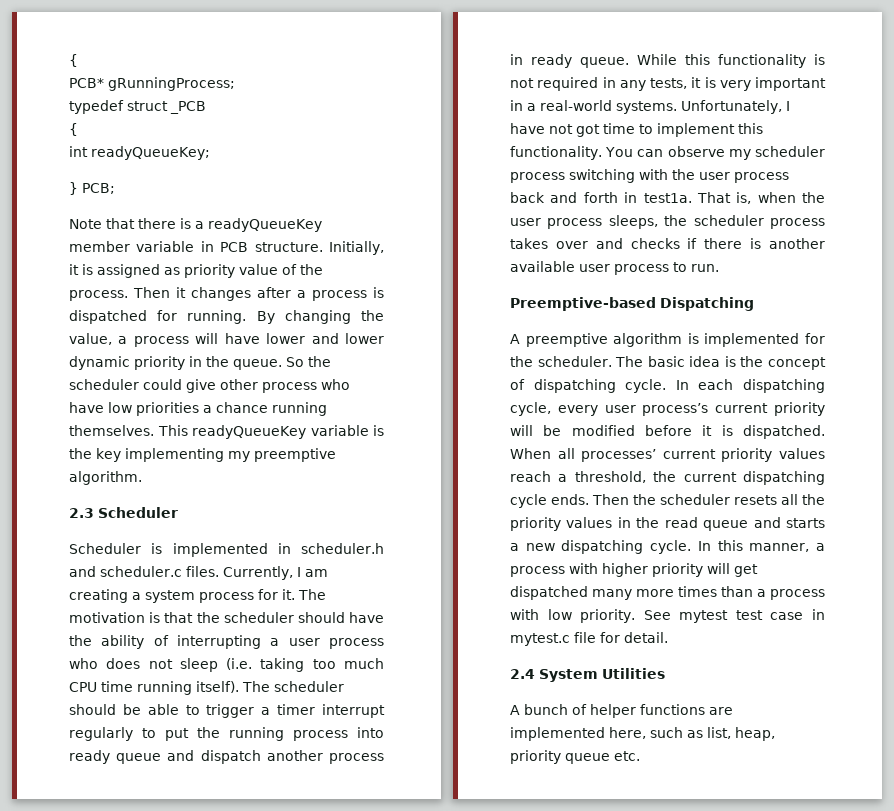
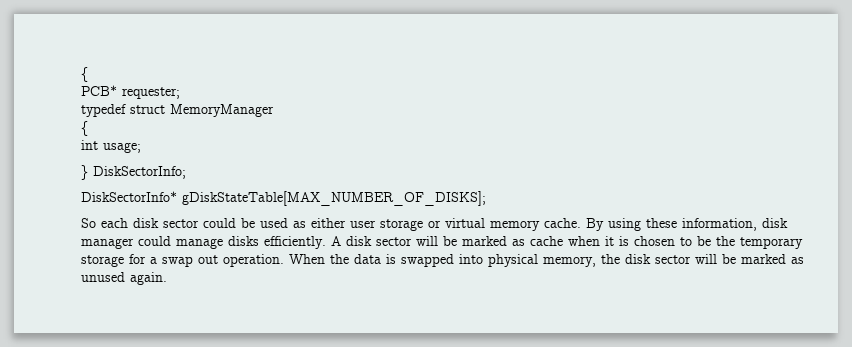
- PCB* gRunningProcess;
+ PCB* requester;
- typedef struct _PCB
+ typedef struct MemoryManager
- int readyQueueKey;
+ int usage;
- } PCB;
- Note that there is a readyQueueKey member variable in PCB structure. Initially, it is assigned as priority value of the process. Then it changes after a process is dispatched for running. By changing the value, a process will have lower and lower dynamic priority in the queue. So the scheduler could give other process who have low priorities a chance running themselves. This readyQueueKey variable is the key implementing my preemptive algorithm.
- 2.3 Scheduler
- Scheduler is implemented in scheduler.h and scheduler.c files. Currently, I am creating a system process for it. The motivation is that the scheduler should have the ability of interrupting a user process who does not sleep (i.e. taking too much CPU time running itself). The scheduler should be able to trigger a timer interrupt regularly to put the running process into ready queue and dispatch another process in ready queue. While this functionality is not required in any tests, it is very important in a real-world systems. Unfortunately, I have not got time to implement this functionality. You can observe my scheduler process switching with the user process back and forth in test1a. That is, when the user process sleeps, the scheduler process takes over and checks if there is another available user process to run.
- Preemptive-based Dispatching
- A preemptive algorithm is implemented for the scheduler. The basic idea is the concept of dispatching cycle. In each dispatching cycle, every user process’s current priority will be modified before it is dispatched. When all processes’ current priority values reach a threshold, the current dispatching cycle ends. Then the scheduler resets all the priority values in the read queue and starts a new dispatching cycle. In this manner, a process with higher priority will get dispatched many more times than a process with low priority. See mytest test case in mytest.c file for detail.
- 2.4 System Utilities
- A bunch of helper functions are implemented here, such as list, heap, priority queue etc.
+ } DiskSectorInfo;
+ DiskSectorInfo* gDiskStateTable[MAX_NUMBER_OF_DISKS];
+ So each disk sector could be used as either user storage or virtual memory cache. By using these information, disk manager could manage disks efficiently. A disk sector will be marked as cache when it is chosen to be the temporary storage for a swap out operation. When the data is swapped into physical memory, the disk sector will be marked as unused again.

